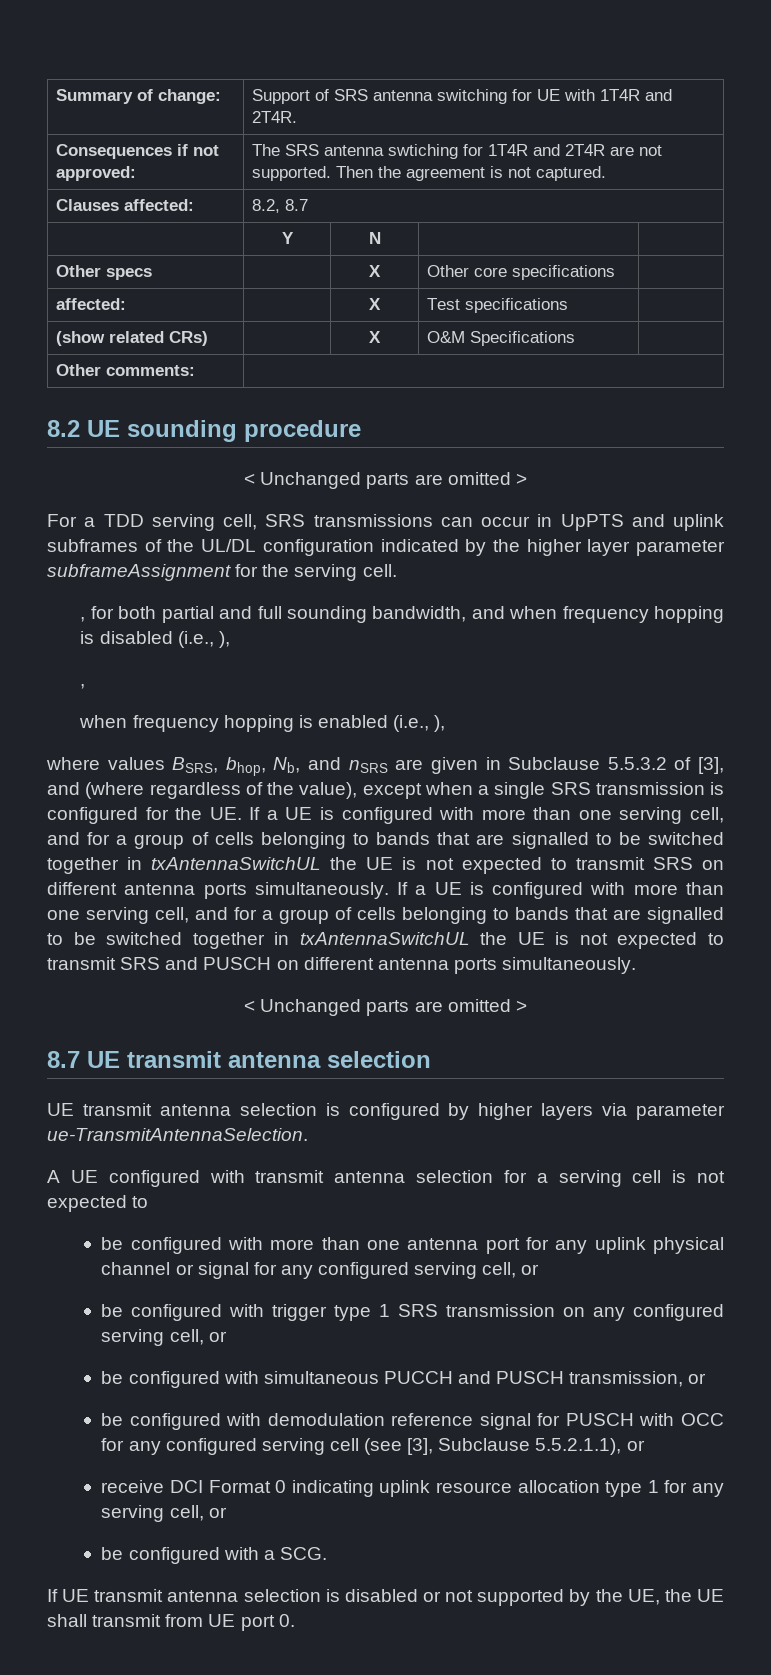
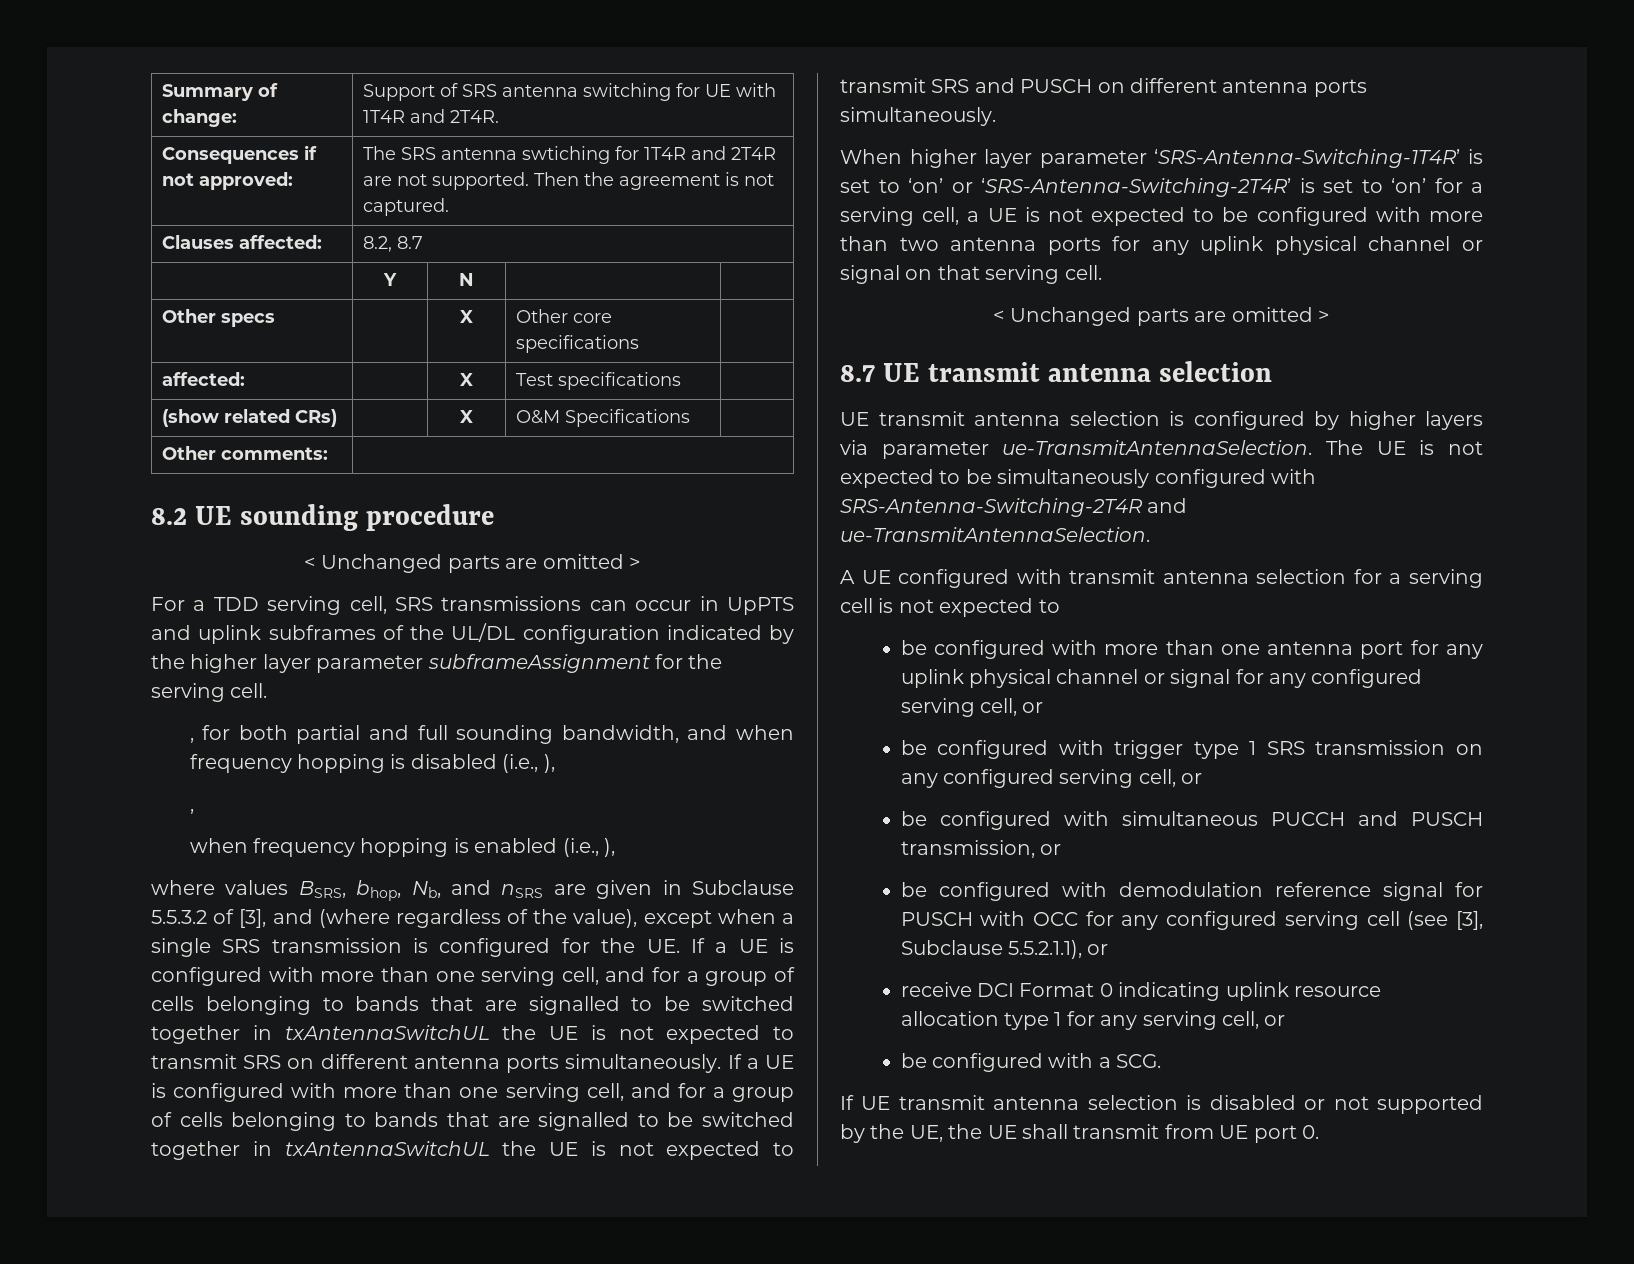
+ When higher layer parameter ‘SRS-Antenna-Switching-1T4R’ is set to ‘on’ or ‘SRS-Antenna-Switching-2T4R’ is set to ‘on’ for a serving cell, a UE is not expected to be configured with more than two antenna ports for any uplink physical channel or signal on that serving cell.
+ The UE is not expected to be simultaneously configured with SRS-Antenna-Switching-2T4R and ue-TransmitAntennaSelection.

